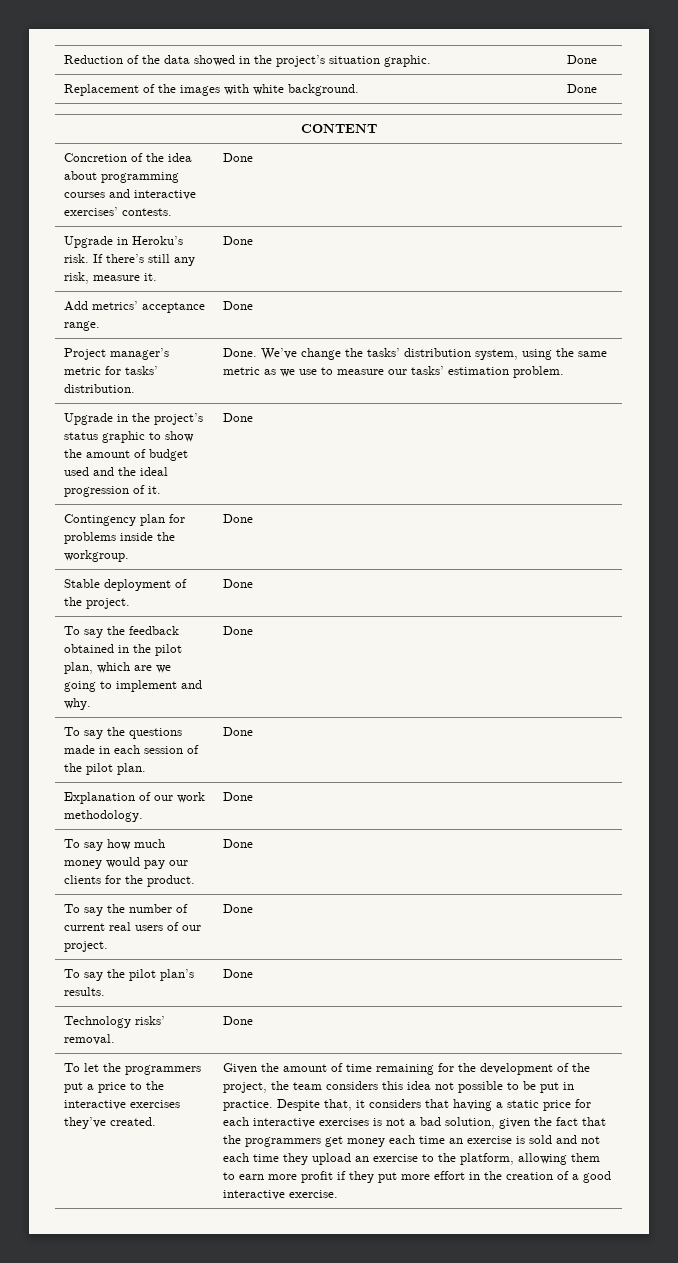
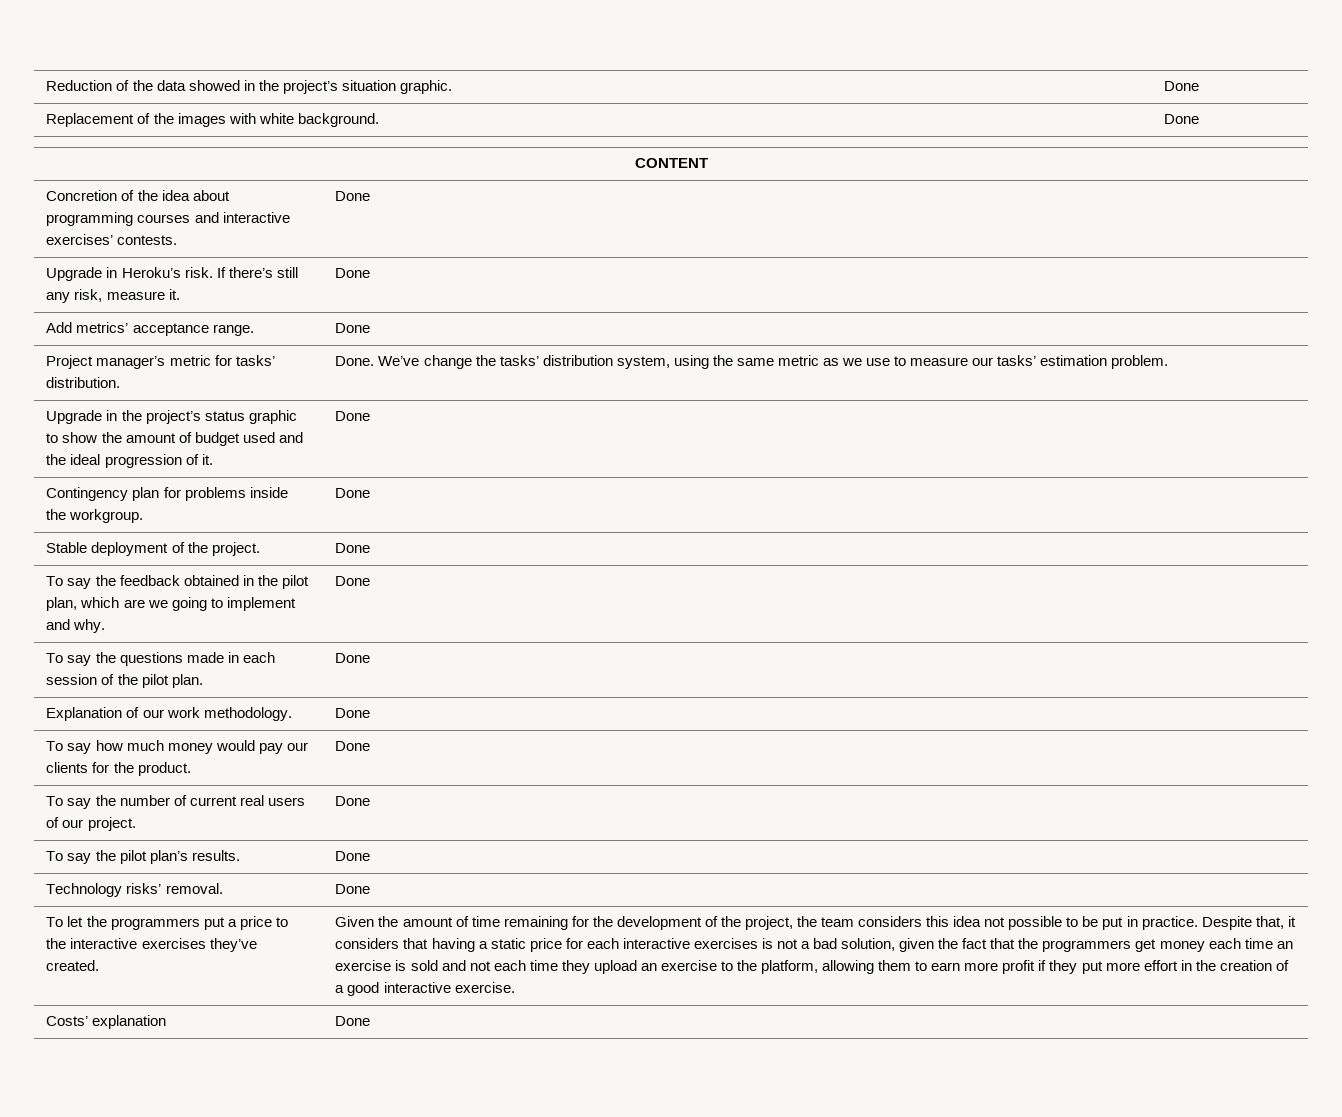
+ Costs’ explanation | Done

